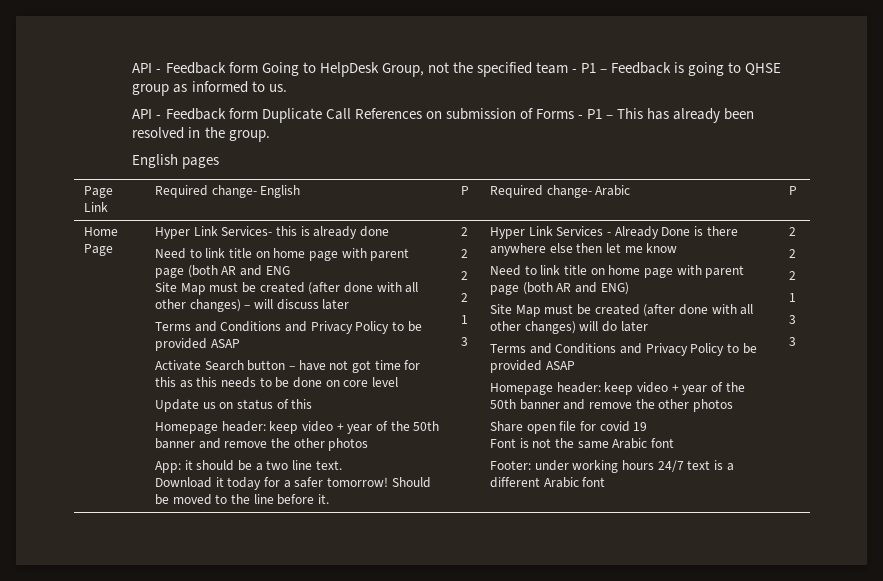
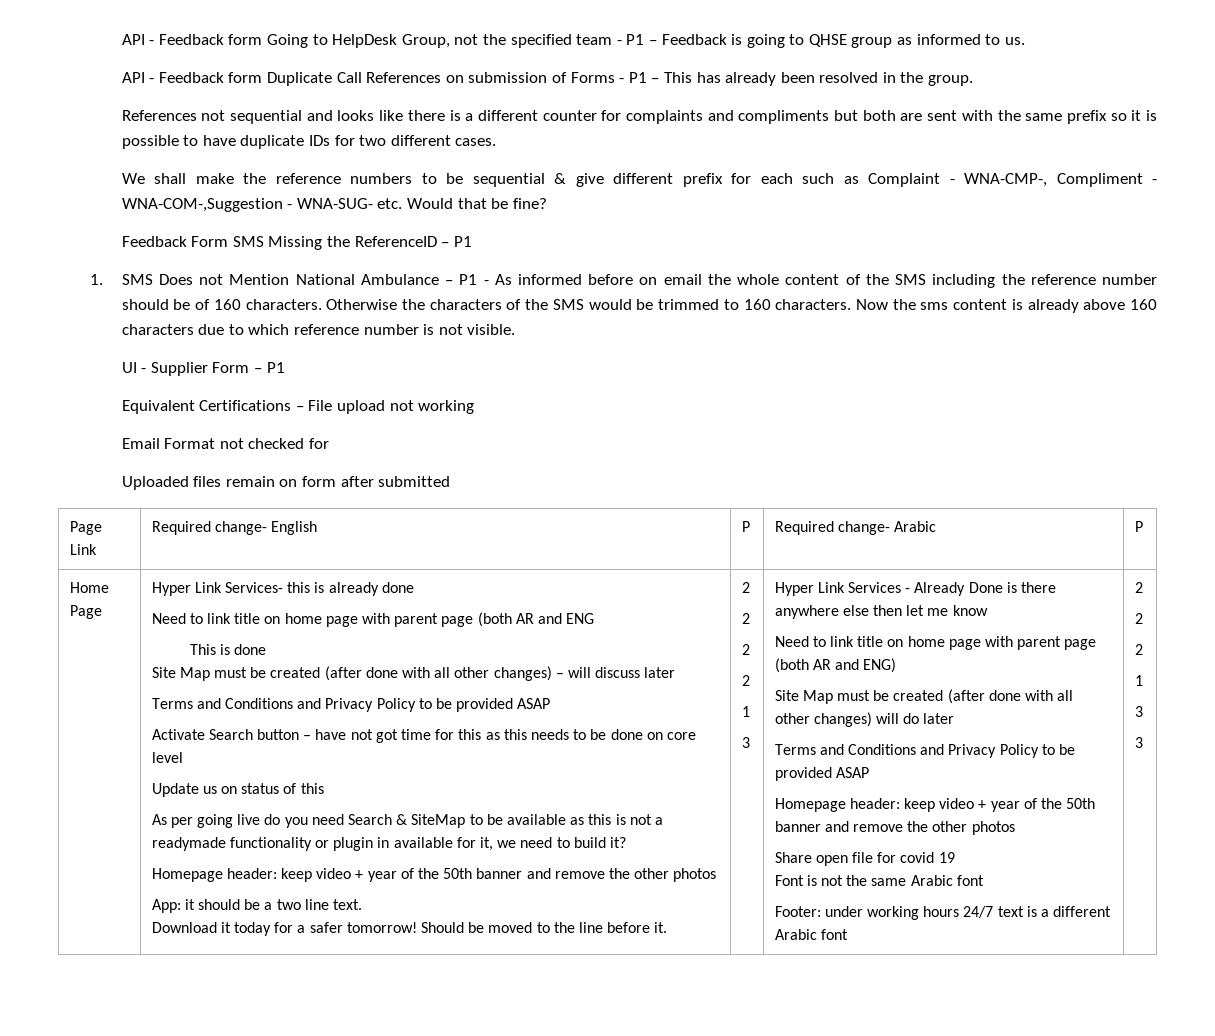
- English pages
+ References not sequential and looks like there is a different counter for complaints and compliments but both are sent with the same prefix so it is possible to have duplicate IDs for two different cases.
+ We shall make the reference numbers to be sequential & give different prefix for each such as Complaint - WNA-CMP-, Compliment - WNA-COM-,Suggestion - WNA-SUG- etc. Would that be fine?
+ Feedback Form SMS Missing the ReferenceID – P1
+ 1. SMS Does not Mention National Ambulance – P1 - As informed before on email the whole content of the SMS including the reference number should be of 160 characters. Otherwise the characters of the SMS would be trimmed to 160 characters. Now the sms content is already above 160 characters due to which reference number is not visible.
+ UI - Supplier Form – P1
+ Equivalent Certifications – File upload not working
+ Email Format not checked for
+ Uploaded files remain on form after submitted
+ This is done
+ As per going live do you need Search & SiteMap to be available as this is not a readymade functionality or plugin in available for it, we need to build it?

